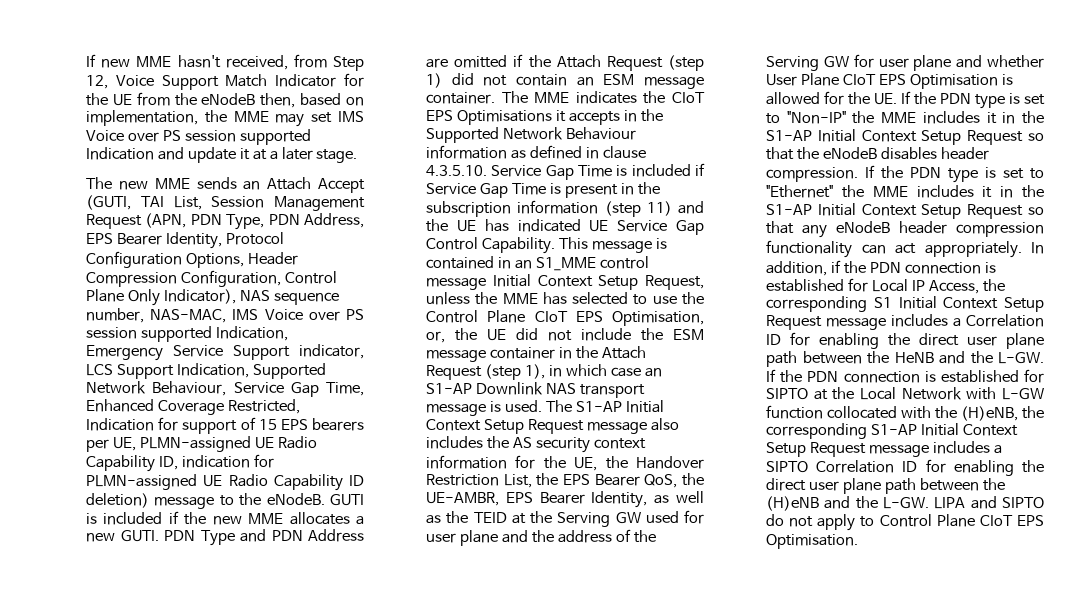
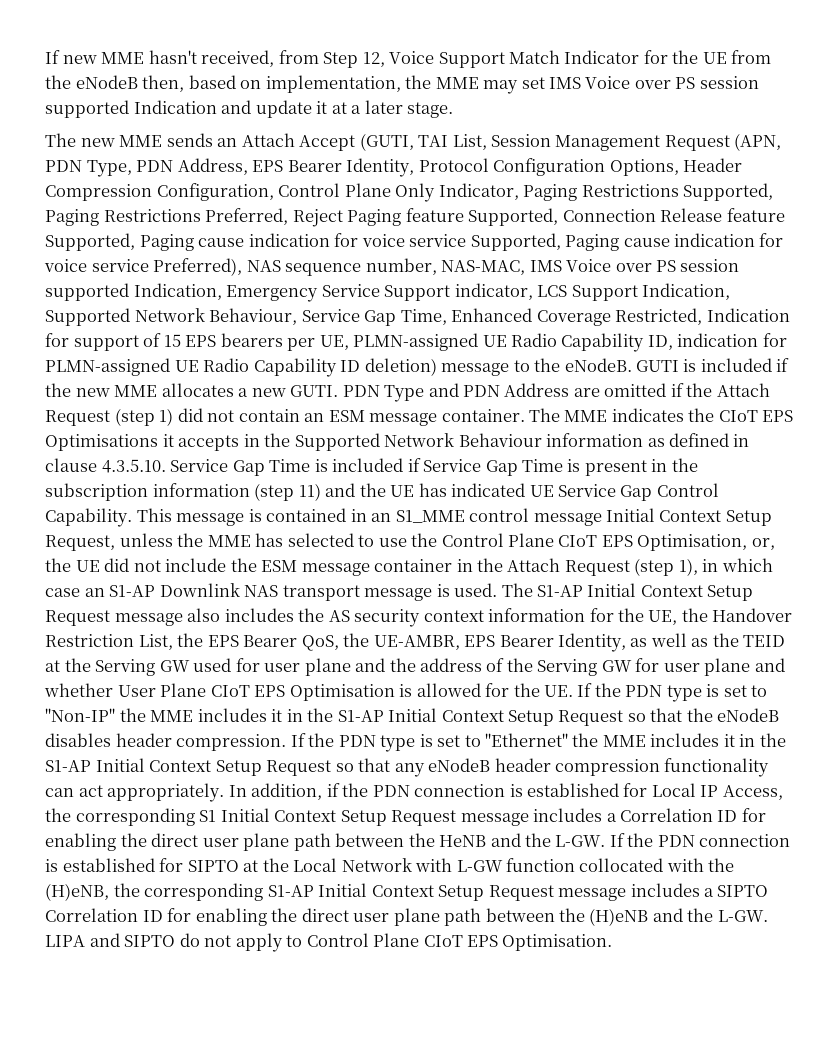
- The new MME sends an Attach Accept (GUTI, TAI List, Session Management Request (APN, PDN Type, PDN Address, EPS Bearer Identity, Protocol Configuration Options, Header Compression Configuration, Control Plane Only Indicator), NAS sequence number, NAS-MAC, IMS Voice over PS session supported Indication, Emergency Service Support indicator, LCS Support Indication, Supported Network Behaviour, Service Gap Time, Enhanced Coverage Restricted, Indication for support of 15 EPS bearers per UE, PLMN-assigned UE Radio Capability ID, indication for PLMN-assigned UE Radio Capability ID deletion) message to the eNodeB.
+ The new MME sends an Attach Accept (GUTI, TAI List, Session Management Request (APN, PDN Type, PDN Address, EPS Bearer Identity, Protocol Configuration Options, Header Compression Configuration, Control Plane Only Indicator, Paging Restrictions Supported, Paging Restrictions Preferred, Reject Paging feature Supported, Connection Release feature Supported, Paging cause indication for voice service Supported, Paging cause indication for voice service Preferred), NAS sequence number, NAS-MAC, IMS Voice over PS session supported Indication, Emergency Service Support indicator, LCS Support Indication, Supported Network Behaviour, Service Gap Time, Enhanced Coverage Restricted, Indication for support of 15 EPS bearers per UE, PLMN-assigned UE Radio Capability ID, indication for PLMN-assigned UE Radio Capability ID deletion) message to the eNodeB.

